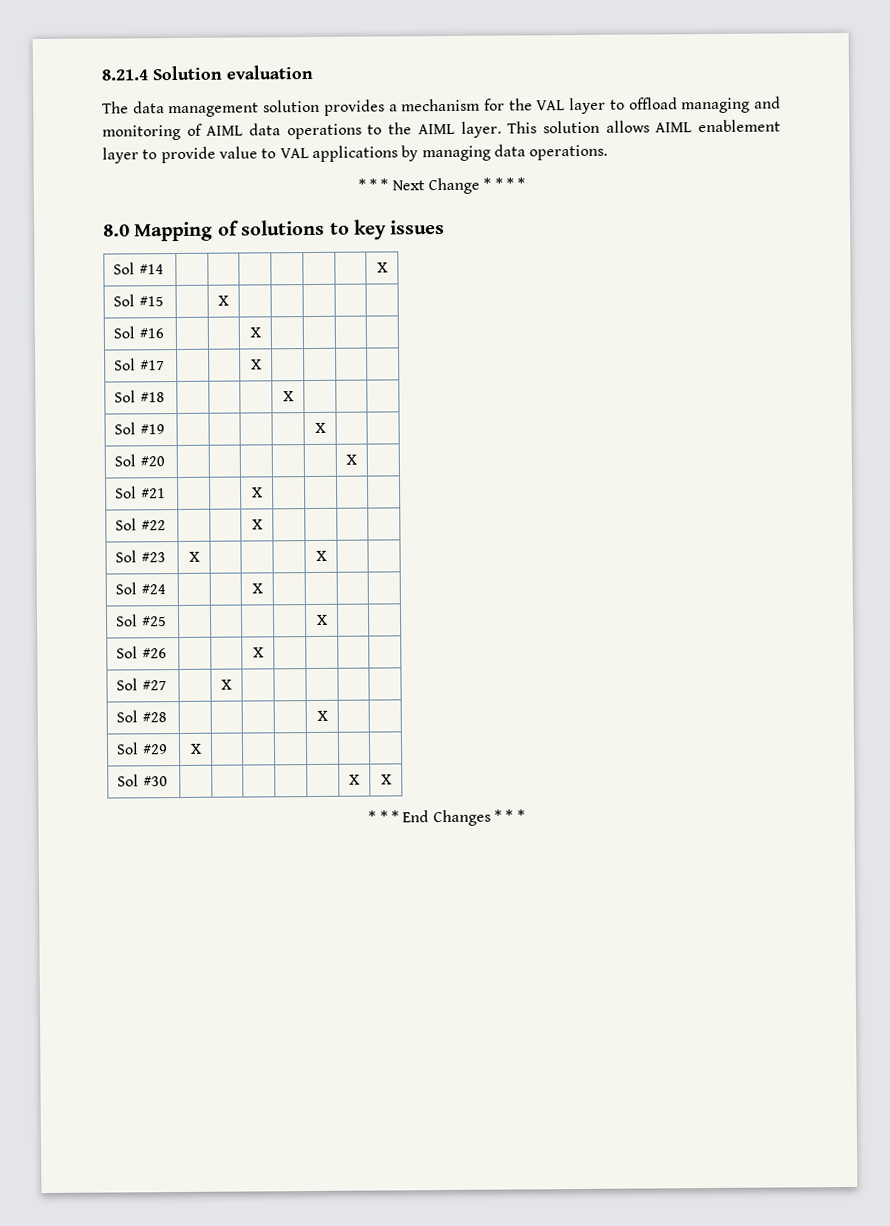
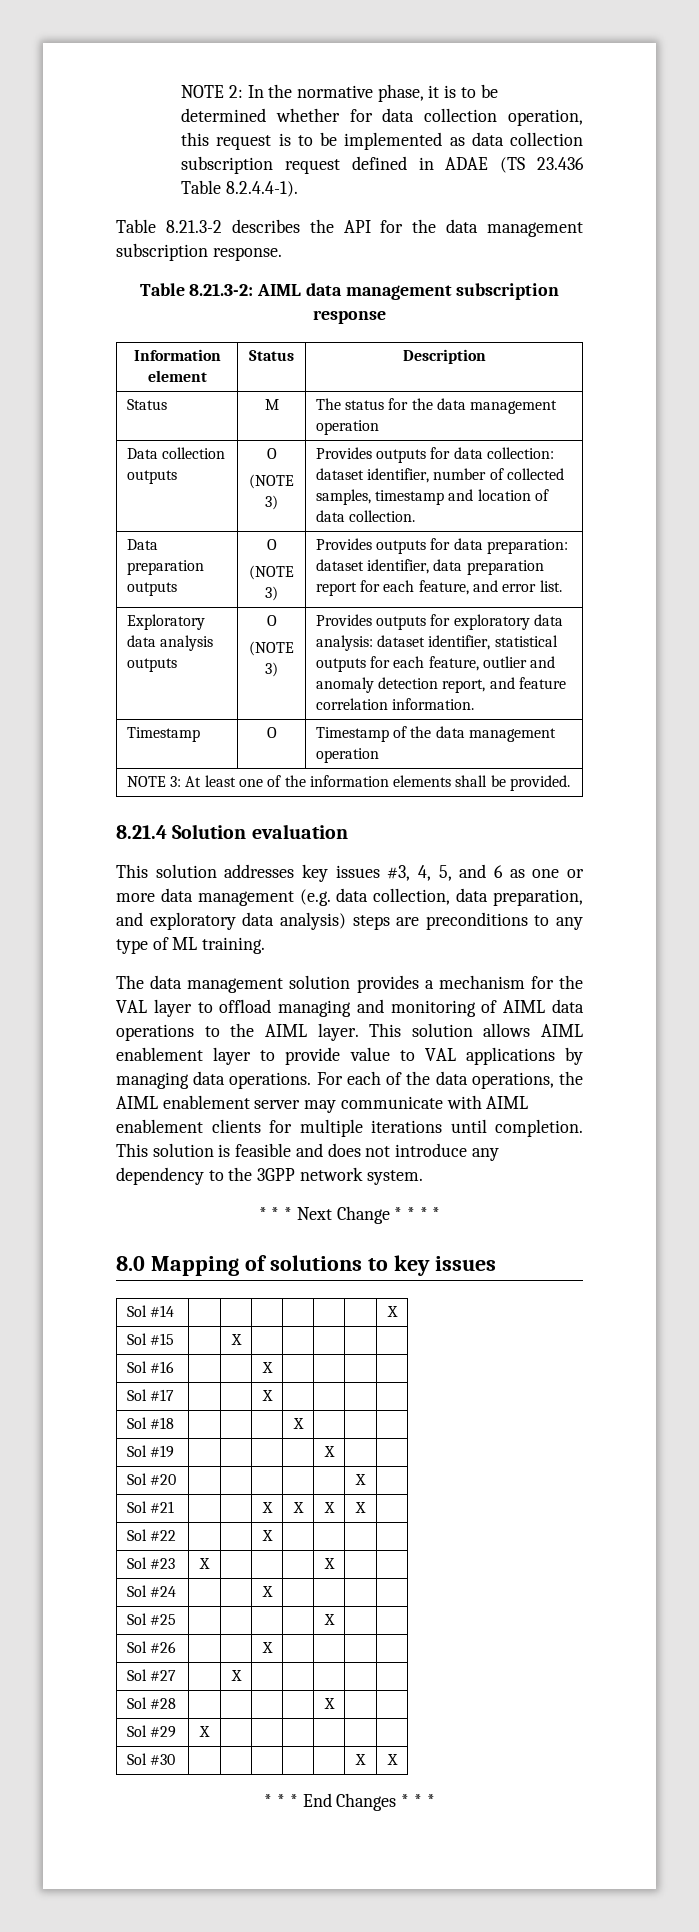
+ NOTE 2: In the normative phase, it is to be determined whether for data collection operation, this request is to be implemented as data collection subscription request defined in ADAE (TS 23.436 Table 8.2.4.4-1).
+ Table 8.21.3-2 describes the API for the data management subscription response.
+ Table 8.21.3-2: AIML data management subscription response
+ Information element | Status | Description
+ Status | M | The status for the data management operation
+ Data collection outputs | O
+ (NOTE 3) | Provides outputs for data collection: dataset identifier, number of collected samples, timestamp and location of data collection.
+ Data preparation outputs | O
+ (NOTE 3) | Provides outputs for data preparation: dataset identifier, data preparation report for each feature, and error list.
+ Exploratory data analysis outputs | O
+ (NOTE 3) | Provides outputs for exploratory data analysis: dataset identifier, statistical outputs for each feature, outlier and anomaly detection report, and feature correlation information.
+ Timestamp | O | Timestamp of the data management operation
+ NOTE 3: At least one of the information elements shall be provided.
  8.21.4 Solution evaluation
+ This solution addresses key issues #3, 4, 5, and 6 as one or more data management (e.g. data collection, data preparation, and exploratory data analysis) steps are preconditions to any type of ML training.
+ For each of the data operations, the AIML enablement server may communicate with AIML enablement clients for multiple iterations until completion. This solution is feasible and does not introduce any dependency to the 3GPP network system.
- Sol #21 | | | X | | | |
+ Sol #21 | | | X | X | X | X |

